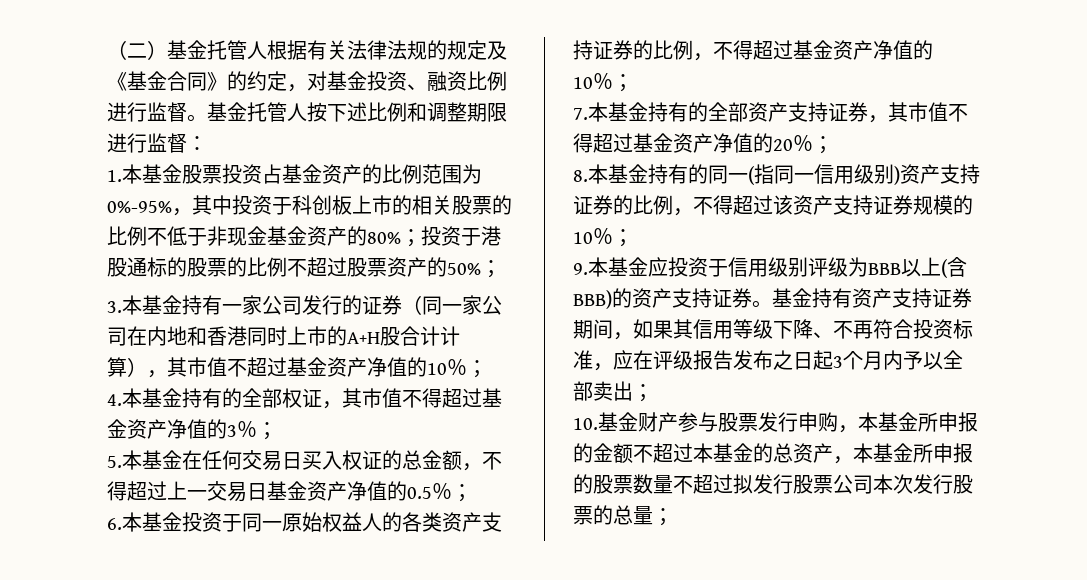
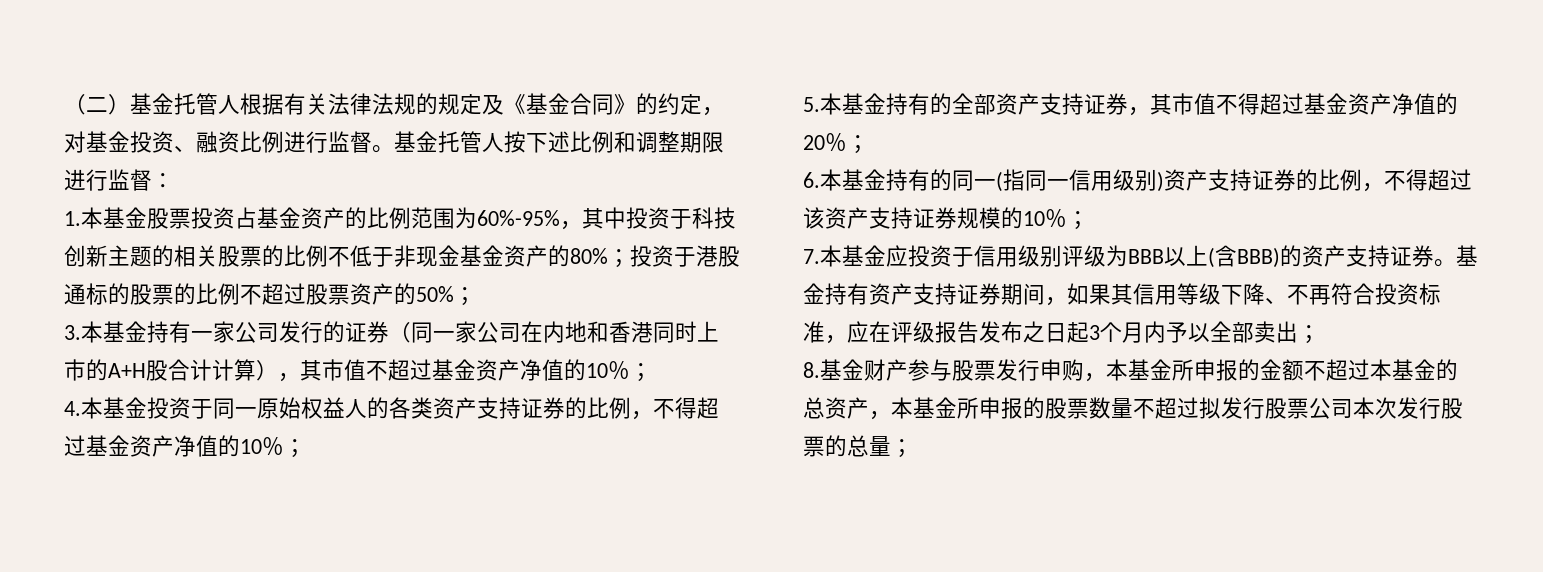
- 1.本基金股票投资占基金资产的比例范围为0%-95%，其中投资于科创板上市的相关股票的比例不低于非现金基金资产的80%；投资于港股通标的股票的比例不超过股票资产的50%；
+ 1.本基金股票投资占基金资产的比例范围为60%-95%，其中投资于科技创新主题的相关股票的比例不低于非现金基金资产的80%；投资于港股通标的股票的比例不超过股票资产的50%；
- 4.本基金持有的全部权证，其市值不得超过基金资产净值的3％；
- 5.本基金在任何交易日买入权证的总金额，不得超过上一交易日基金资产净值的0.5％；
- 6.本基金投资于同一原始权益人的各类资产支持证券的比例，不得超过基金资产净值的10％；
+ 4.本基金投资于同一原始权益人的各类资产支持证券的比例，不得超过基金资产净值的10％；
- 7.本基金持有的全部资产支持证券，其市值不得超过基金资产净值的20％；
+ 5.本基金持有的全部资产支持证券，其市值不得超过基金资产净值的20％；
- 8.本基金持有的同一(指同一信用级别)资产支持证券的比例，不得超过该资产支持证券规模的10％；
+ 6.本基金持有的同一(指同一信用级别)资产支持证券的比例，不得超过该资产支持证券规模的10％；
- 9.本基金应投资于信用级别评级为BBB以上(含BBB)的资产支持证券。
+ 7.本基金应投资于信用级别评级为BBB以上(含BBB)的资产支持证券。
- 10.基金财产参与股票发行申购，本基金所申报的金额不超过本基金的总资产，本基金所申报的股票数量不超过拟发行股票公司本次发行股票的总量；
+ 8.基金财产参与股票发行申购，本基金所申报的金额不超过本基金的总资产，本基金所申报的股票数量不超过拟发行股票公司本次发行股票的总量；

